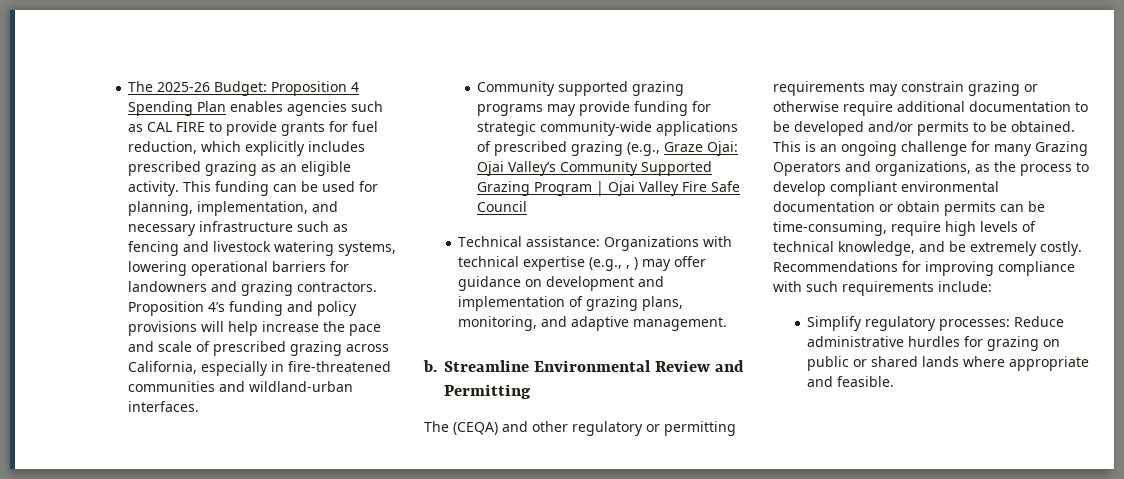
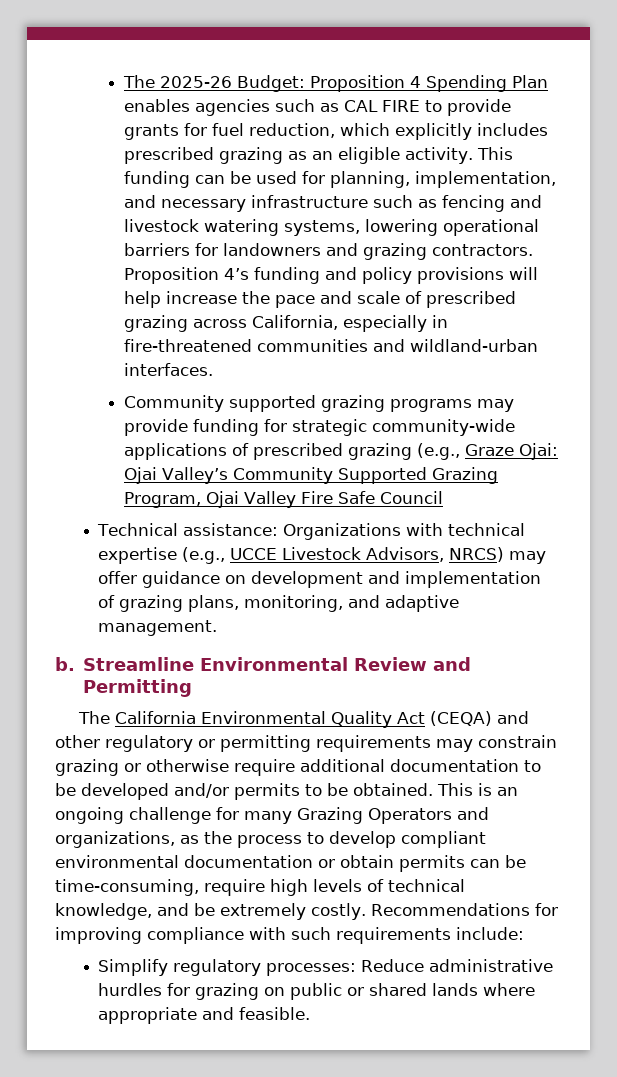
- Community supported grazing programs may provide funding for strategic community-wide applications of prescribed grazing (e.g., Graze Ojai: Ojai Valley’s Community Supported Grazing Program | Ojai Valley Fire Safe Council
+ Community supported grazing programs may provide funding for strategic community-wide applications of prescribed grazing (e.g., Graze Ojai: Ojai Valley’s Community Supported Grazing Program, Ojai Valley Fire Safe Council
- Technical assistance: Organizations with technical expertise (e.g., , ) may offer guidance on development and implementation of grazing plans, monitoring, and adaptive management.
+ Technical assistance: Organizations with technical expertise (e.g., UCCE Livestock Advisors, NRCS) may offer guidance on development and implementation of grazing plans, monitoring, and adaptive management.
- The (CEQA) and other regulatory or permitting requirements may constrain grazing or otherwise require additional documentation to be developed and/or permits to be obtained.
+ The California Environmental Quality Act (CEQA) and other regulatory or permitting requirements may constrain grazing or otherwise require additional documentation to be developed and/or permits to be obtained.

